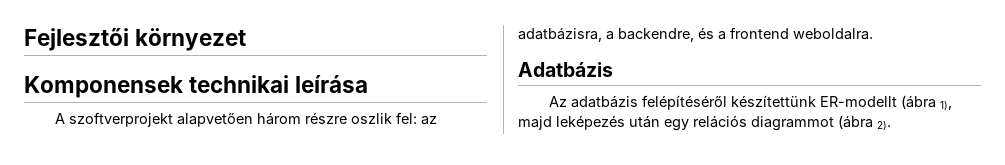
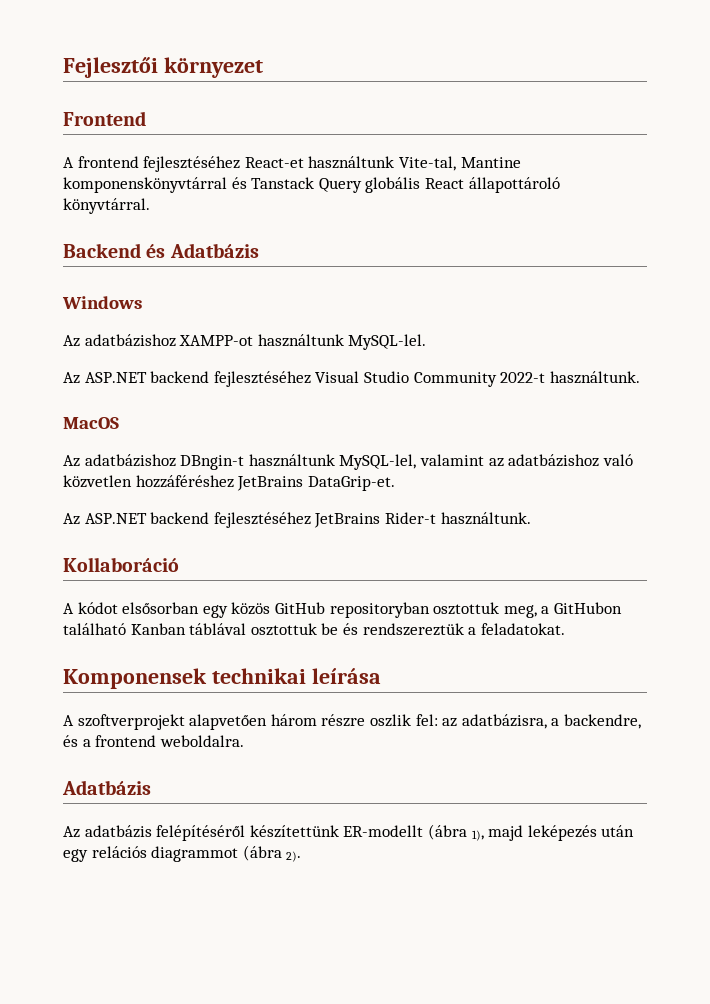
+ Frontend
+ A frontend fejlesztéséhez React-et használtunk Vite-tal, Mantine komponenskönyvtárral és Tanstack Query globális React állapottároló könyvtárral.
+ Backend és Adatbázis
+ Windows
+ Az adatbázishoz XAMPP-ot használtunk MySQL-lel.
+ Az ASP.NET backend fejlesztéséhez Visual Studio Community 2022-t használtunk.
+ MacOS
+ Az adatbázishoz DBngin-t használtunk MySQL-lel, valamint az adatbázishoz való közvetlen hozzáféréshez JetBrains DataGrip-et.
+ Az ASP.NET backend fejlesztéséhez JetBrains Rider-t használtunk.
+ Kollaboráció
+ A kódot elsősorban egy közös GitHub repositoryban osztottuk meg, a GitHubon található Kanban táblával osztottuk be és rendszereztük a feladatokat.

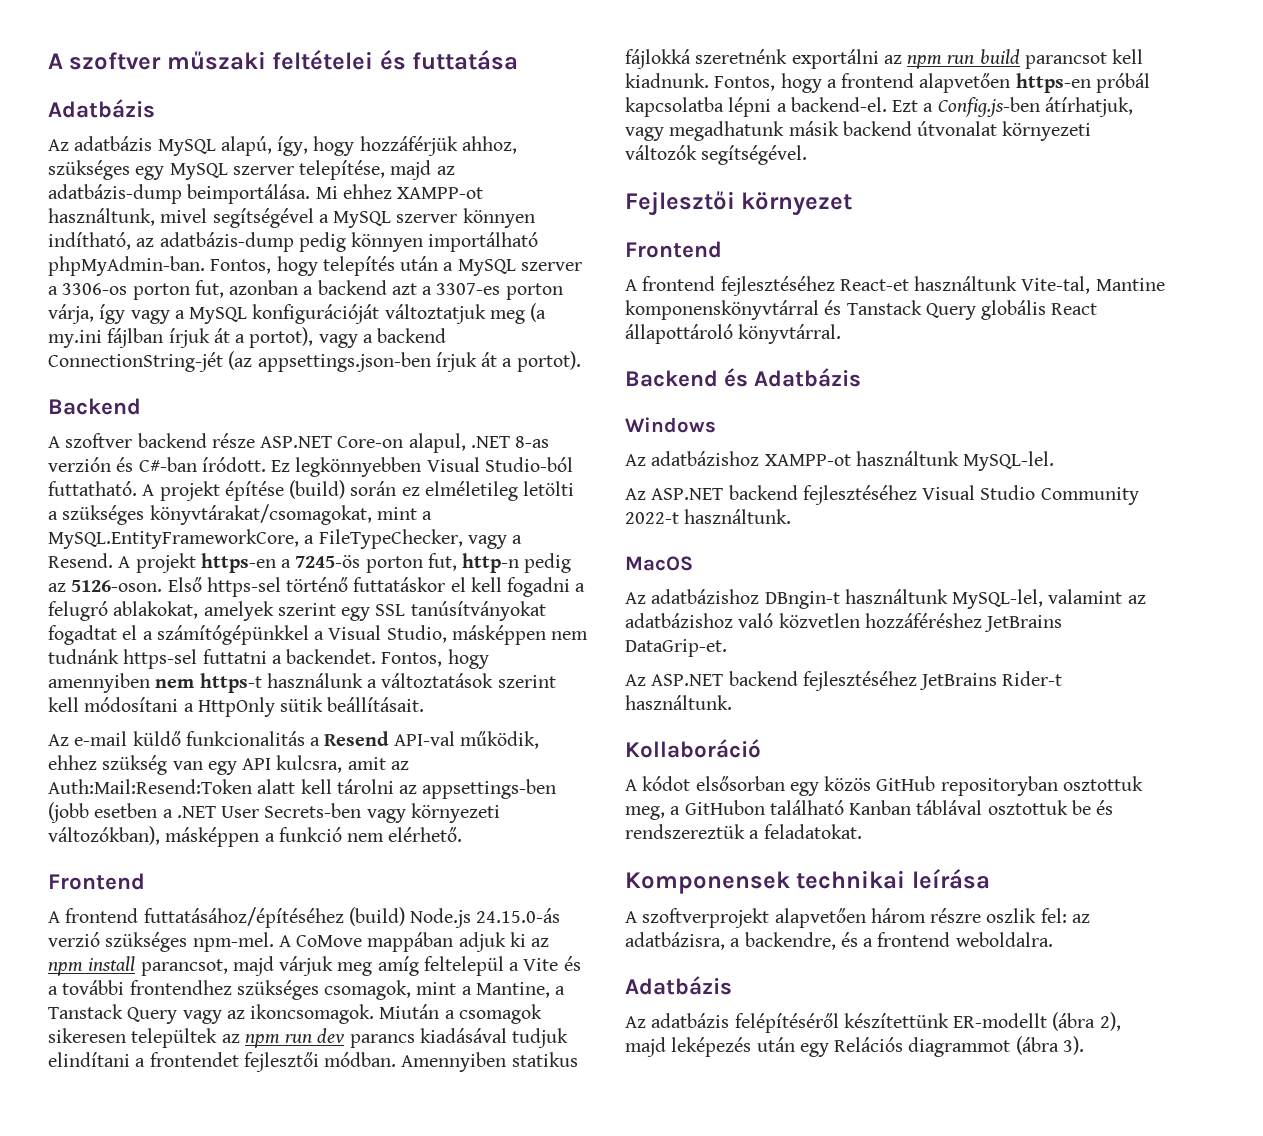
+ A szoftver műszaki feltételei és futtatása
+ Adatbázis
+ Az adatbázis MySQL alapú, így, hogy hozzáférjük ahhoz, szükséges egy MySQL szerver telepítése, majd az adatbázis-dump beimportálása. Mi ehhez XAMPP-ot használtunk, mivel segítségével a MySQL szerver könnyen indítható, az adatbázis-dump pedig könnyen importálható phpMyAdmin-ban. Fontos, hogy telepítés után a MySQL szerver a 3306-os porton fut, azonban a backend azt a 3307-es porton várja, így vagy a MySQL konfigurációját változtatjuk meg (a my.ini fájlban írjuk át a portot), vagy a backend ConnectionString-jét (az appsettings.json-ben írjuk át a portot).
+ Backend
+ A szoftver backend része ASP.NET Core-on alapul, .NET 8-as verzión és C#-ban íródott. Ez legkönnyebben Visual Studio-ból futtatható. A projekt építése (build) során ez elméletileg letölti a szükséges könyvtárakat/csomagokat, mint a MySQL.EntityFrameworkCore, a FileTypeChecker, vagy a Resend. A projekt https-en a 7245-ös porton fut, http-n pedig az 5126-oson. Első https-sel történő futtatáskor el kell fogadni a felugró ablakokat, amelyek szerint egy SSL tanúsítványokat fogadtat el a számítógépünkkel a Visual Studio, másképpen nem tudnánk https-sel futtatni a backendet. Fontos, hogy amennyiben nem https-t használunk a változtatások szerint kell módosítani a HttpOnly sütik beállításait.
+ Az e-mail küldő funkcionalitás a Resend API-val működik, ehhez szükség van egy API kulcsra, amit az Auth:Mail:Resend:Token alatt kell tárolni az appsettings-ben (jobb esetben a .NET User Secrets-ben vagy környezeti változókban), másképpen a funkció nem elérhető.
+ Frontend
+ A frontend futtatásához/építéséhez (build) Node.js 24.15.0-ás verzió szükséges npm-mel. A CoMove mappában adjuk ki az npm install parancsot, majd várjuk meg amíg feltelepül a Vite és a további frontendhez szükséges csomagok, mint a Mantine, a Tanstack Query vagy az ikoncsomagok. Miután a csomagok sikeresen települtek az npm run dev parancs kiadásával tudjuk elindítani a frontendet fejlesztői módban. Amennyiben statikus fájlokká szeretnénk exportálni az npm run build parancsot kell kiadnunk. Fontos, hogy a frontend alapvetően https-en próbál kapcsolatba lépni a backend-el. Ezt a Config.js-ben átírhatjuk, vagy megadhatunk másik backend útvonalat környezeti változók segítségével.
- Az adatbázis felépítéséről készítettünk ER-modellt (ábra 1), majd leképezés után egy relációs diagrammot (ábra 2).
+ Az adatbázis felépítéséről készítettünk ER-modellt (ábra 2), majd leképezés után egy Relációs diagrammot (ábra 3).

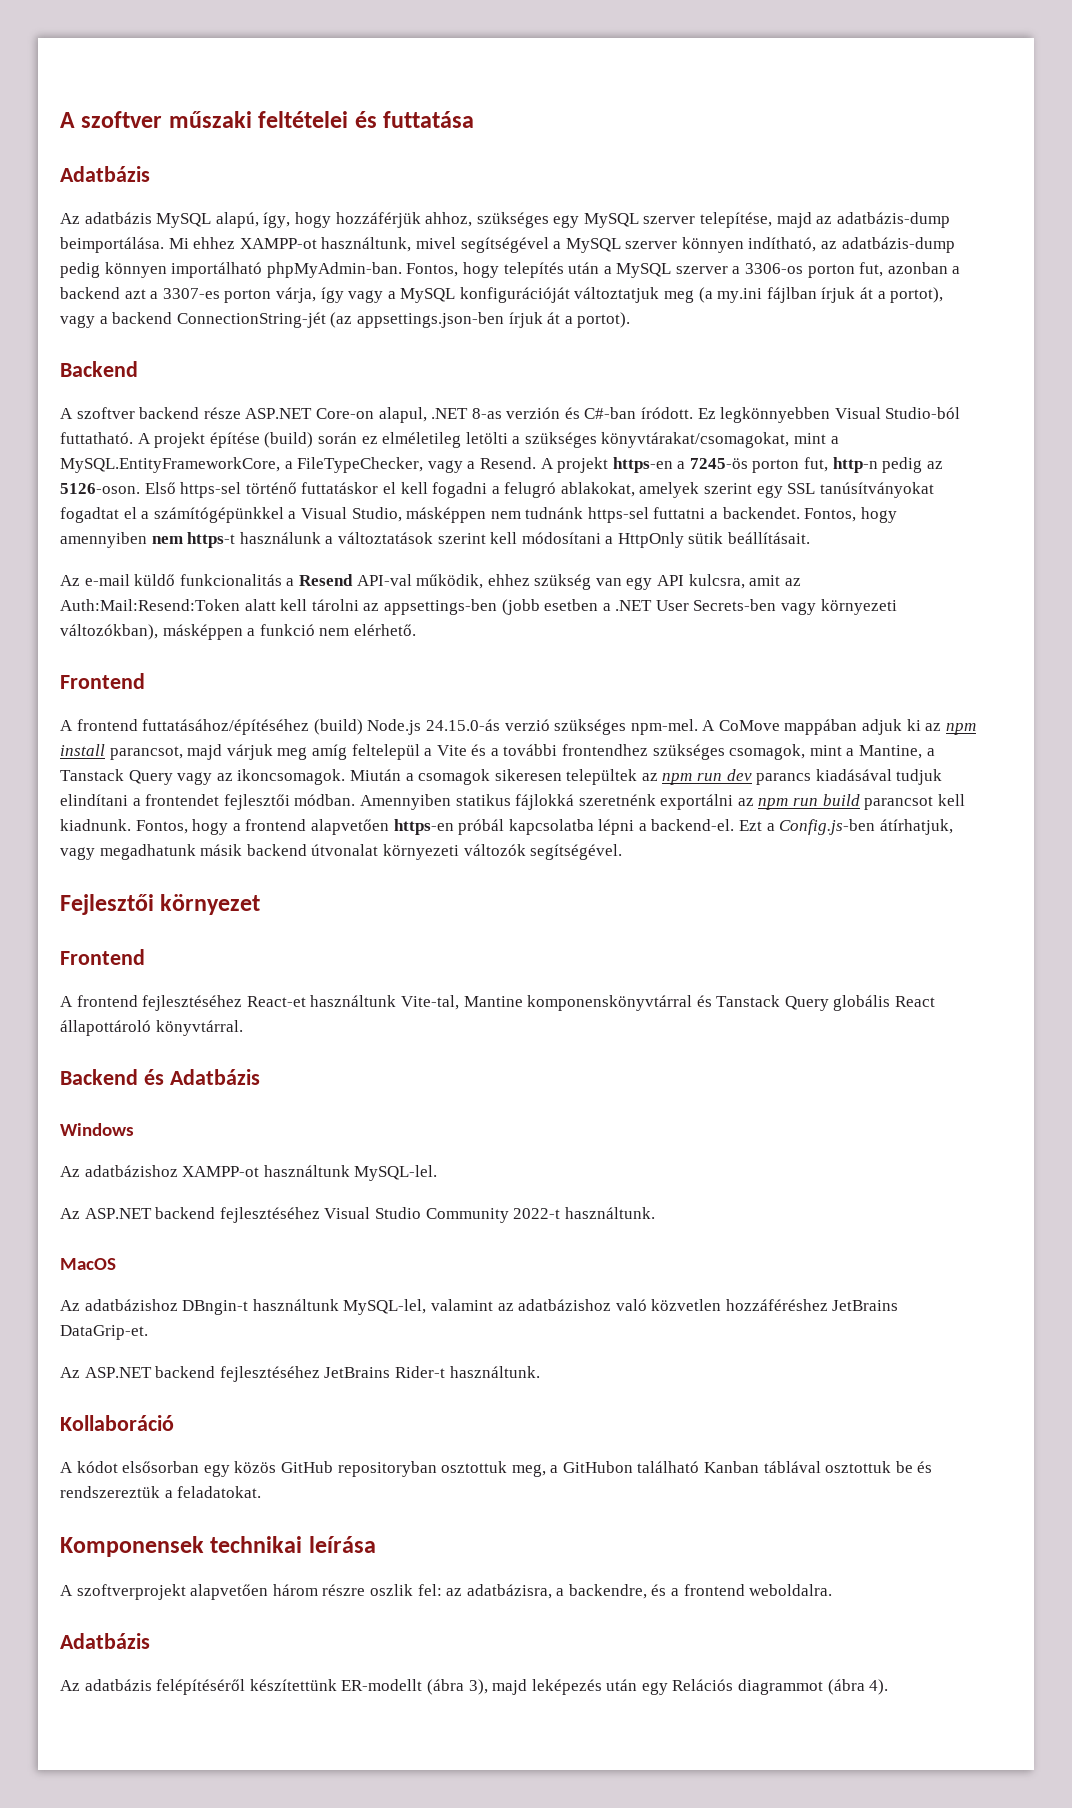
- Az adatbázis felépítéséről készítettünk ER-modellt (ábra 2), majd leképezés után egy Relációs diagrammot (ábra 3).
+ Az adatbázis felépítéséről készítettünk ER-modellt (ábra 3), majd leképezés után egy Relációs diagrammot (ábra 4).

